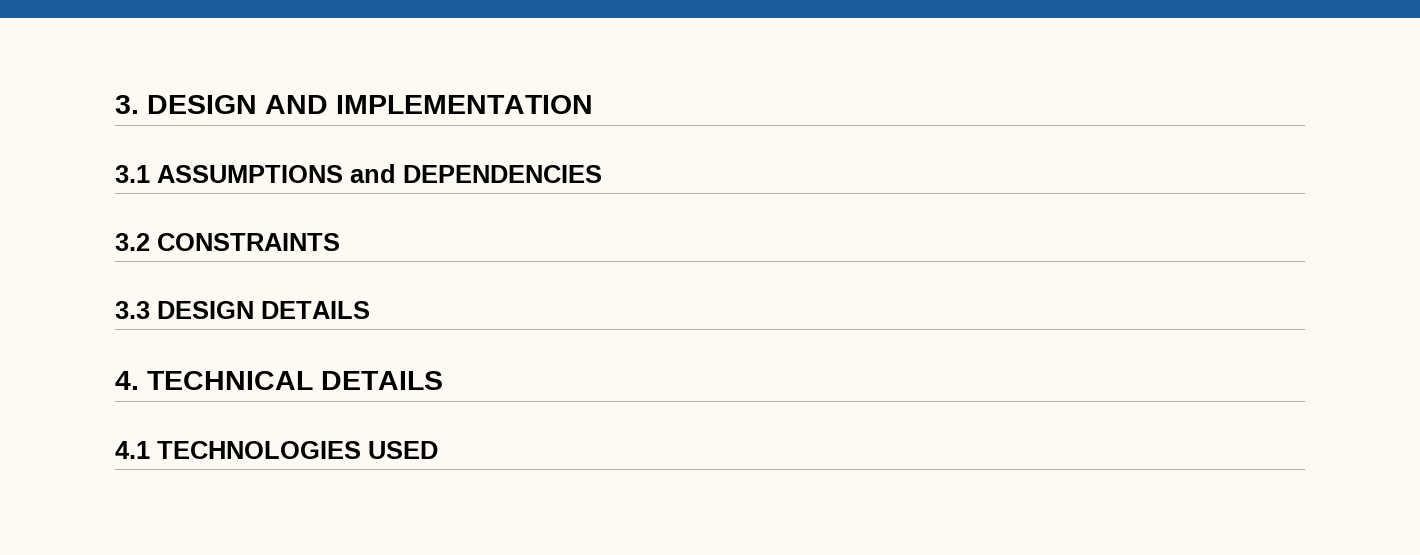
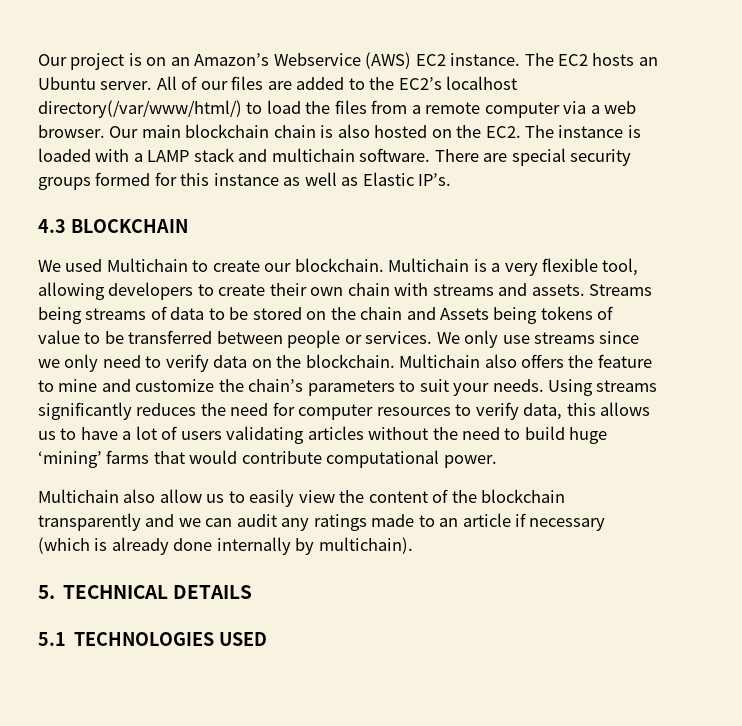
- 3. DESIGN AND IMPLEMENTATION
- 3.1 ASSUMPTIONS and DEPENDENCIES
- 3.2 CONSTRAINTS
- 3.3 DESIGN DETAILS
- 4. TECHNICAL DETAILS
+ Our project is on an Amazon’s Webservice (AWS) EC2 instance. The EC2 hosts an Ubuntu server. All of our files are added to the EC2’s localhost directory(/var/www/html/) to load the files from a remote computer via a web browser. Our main blockchain chain is also hosted on the EC2. The instance is loaded with a LAMP stack and multichain software. There are special security groups formed for this instance as well as Elastic IP’s.
+ 4.3 BLOCKCHAIN
+ We used Multichain to create our blockchain. Multichain is a very flexible tool, allowing developers to create their own chain with streams and assets. Streams being streams of data to be stored on the chain and Assets being tokens of value to be transferred between people or services. We only use streams since we only need to verify data on the blockchain. Multichain also offers the feature to mine and customize the chain’s parameters to suit your needs. Using streams significantly reduces the need for computer resources to verify data, this allows us to have a lot of users validating articles without the need to build huge ‘mining’ farms that would contribute computational power.
+ Multichain also allow us to easily view the content of the blockchain transparently and we can audit any ratings made to an article if necessary (which is already done internally by multichain).
+ 5. TECHNICAL DETAILS
- 4.1 TECHNOLOGIES USED
+ 5.1 TECHNOLOGIES USED

